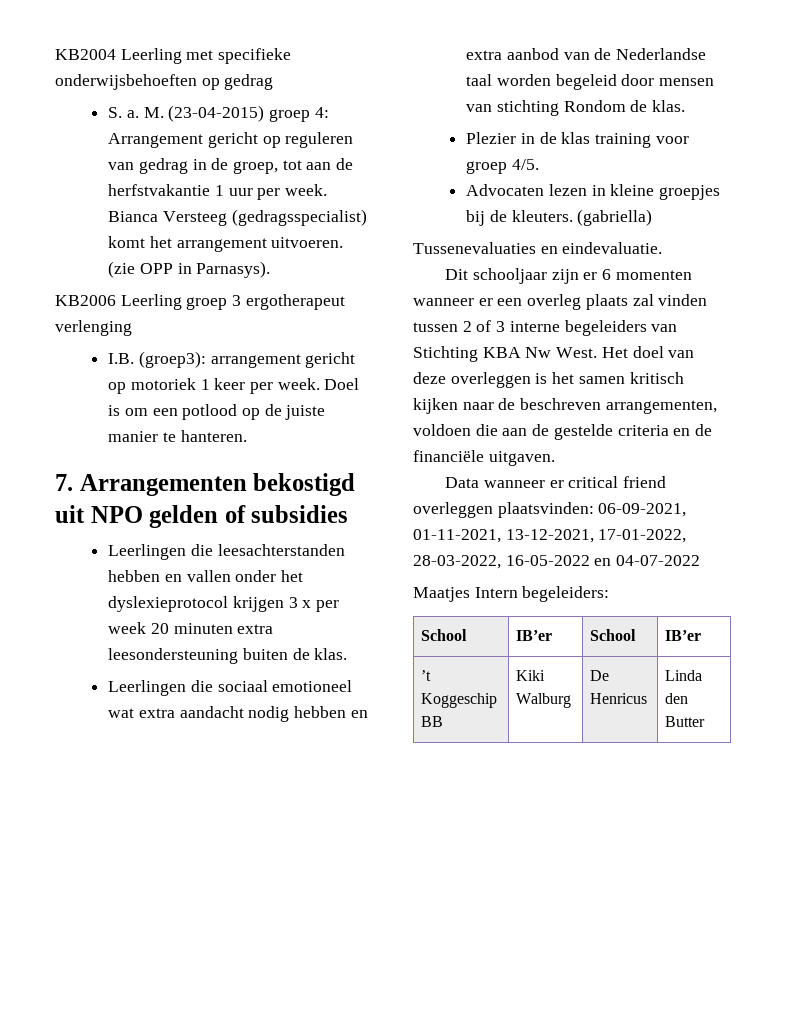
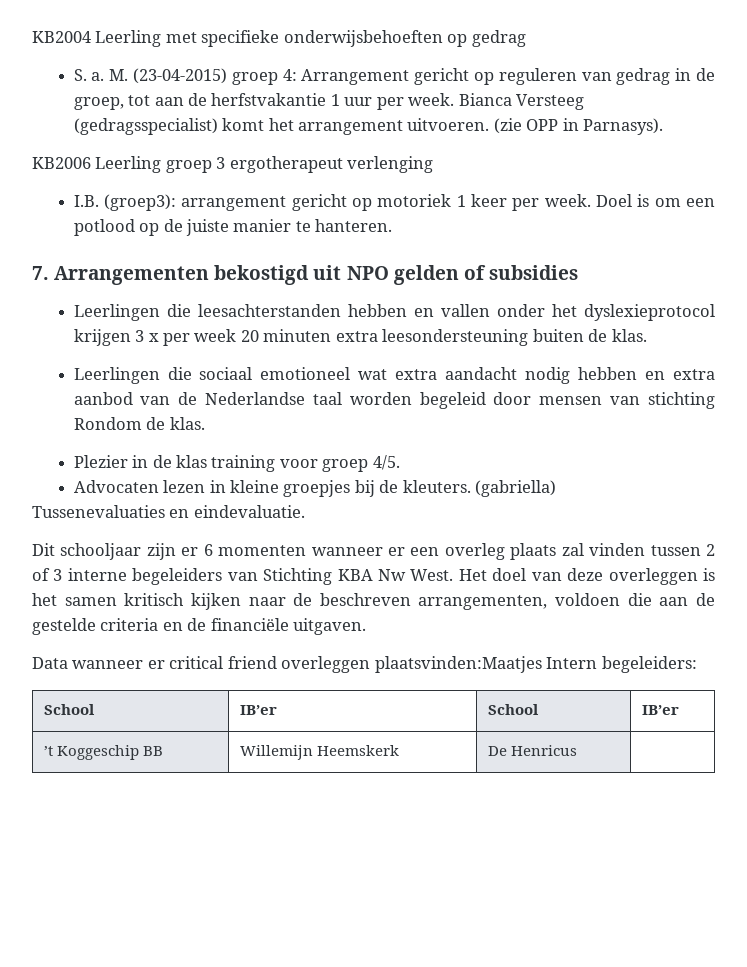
- Data wanneer er critical friend overleggen plaatsvinden: 06-09-2021, 01-11-2021, 13-12-2021, 17-01-2022, 28-03-2022, 16-05-2022 en 04-07-2022
- Maatjes Intern begeleiders:
+ Data wanneer er critical friend overleggen plaatsvinden:Maatjes Intern begeleiders:
- ’t Koggeschip BB | Kiki Walburg | De Henricus | Linda den Butter
+ ’t Koggeschip BB | Willemijn Heemskerk | De Henricus |

